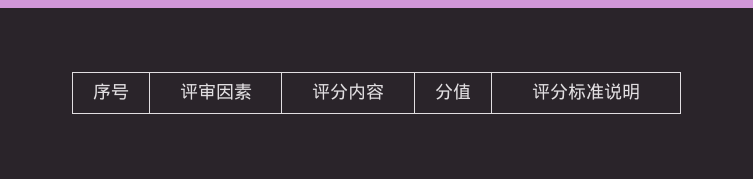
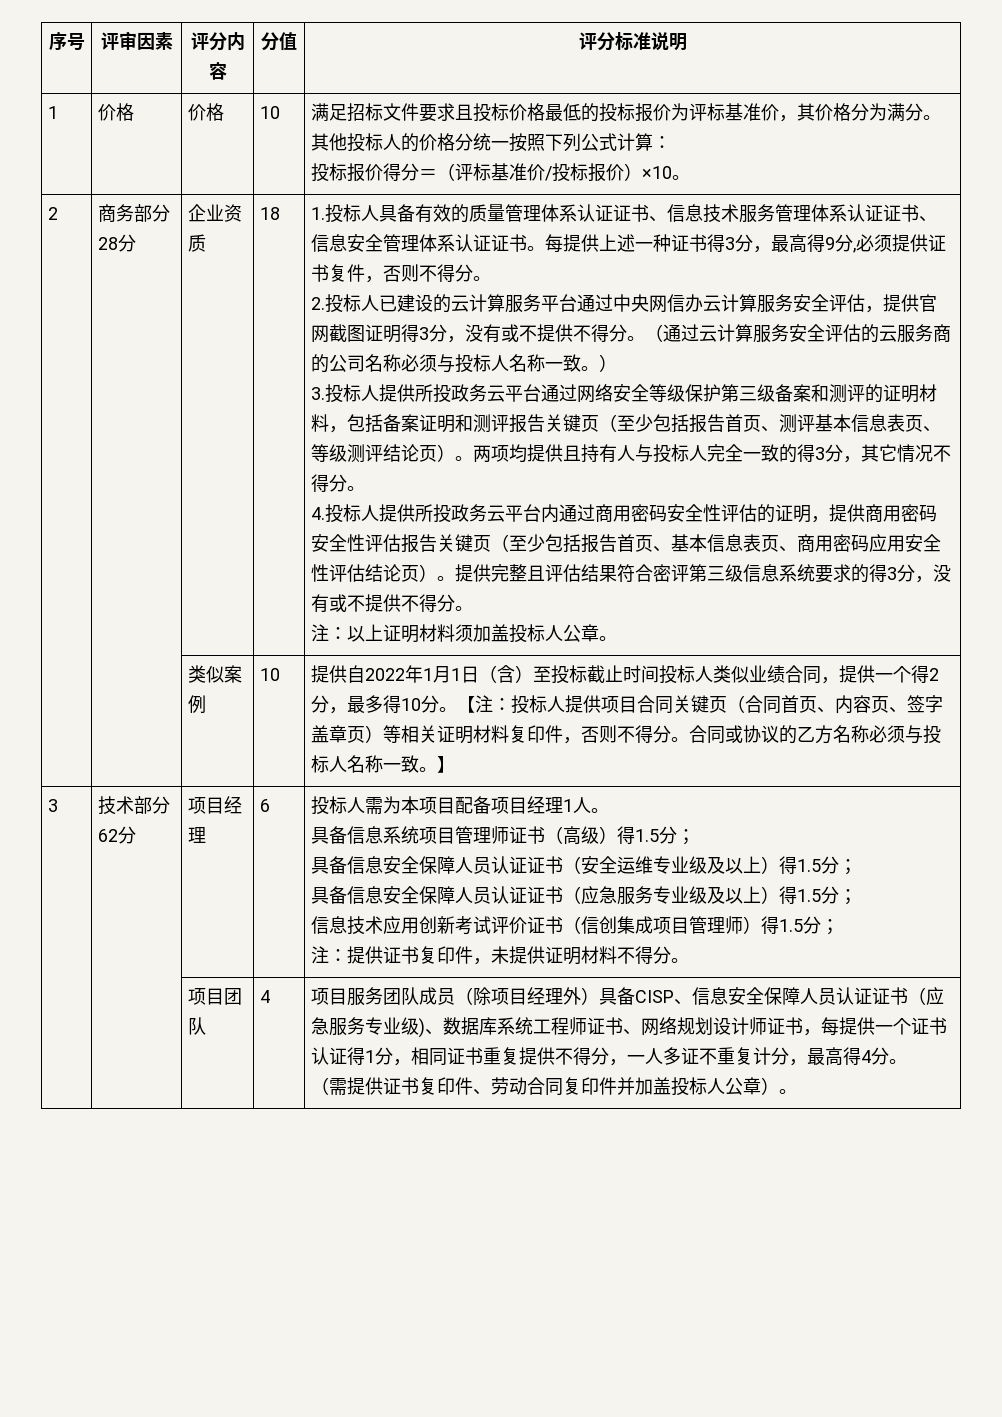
+ 1 | 价格 | 价格 | 10 | 满足招标文件要求且投标价格最低的投标报价为评标基准价，其价格分为满分。其他投标人的价格分统一按照下列公式计算：
+ 投标报价得分＝（评标基准价/投标报价）×10。
+ 2 | 商务部分28分 | 企业资质 | 18 | 1.投标人具备有效的质量管理体系认证证书、信息技术服务管理体系认证证书、信息安全管理体系认证证书。每提供上述一种证书得3分，最高得9分,必须提供证书复件，否则不得分。
+ 2.投标人已建设的云计算服务平台通过中央网信办云计算服务安全评估，提供官网截图证明得3分，没有或不提供不得分。（通过云计算服务安全评估的云服务商的公司名称必须与投标人名称一致。）
+ 3.投标人提供所投政务云平台通过网络安全等级保护第三级备案和测评的证明材料，包括备案证明和测评报告关键页（至少包括报告首页、测评基本信息表页、等级测评结论页）。两项均提供且持有人与投标人完全一致的得3分，其它情况不得分。
+ 4.投标人提供所投政务云平台内通过商用密码安全性评估的证明，提供商用密码安全性评估报告关键页（至少包括报告首页、基本信息表页、商用密码应用安全性评估结论页）。提供完整且评估结果符合密评第三级信息系统要求的得3分，没有或不提供不得分。
+ 注：以上证明材料须加盖投标人公章。
+ | | 类似案例 | 10 | 提供自2022年1月1日（含）至投标截止时间投标人类似业绩合同，提供一个得2分，最多得10分。【注：投标人提供项目合同关键页（合同首页、内容页、签字盖章页）等相关证明材料复印件，否则不得分。合同或协议的乙方名称必须与投标人名称一致。】
+ 3 | 技术部分62分 | 项目经理 | 6 | 投标人需为本项目配备项目经理1人。
+ 具备信息系统项目管理师证书（高级）得1.5分；
+ 具备信息安全保障人员认证证书（安全运维专业级及以上）得1.5分；
+ 具备信息安全保障人员认证证书（应急服务专业级及以上）得1.5分；
+ 信息技术应用创新考试评价证书（信创集成项目管理师）得1.5分；
+ 注：提供证书复印件，未提供证明材料不得分。
+ | | 项目团队 | 4 | 项目服务团队成员（除项目经理外）具备CISP、信息安全保障人员认证证书（应急服务专业级)、数据库系统工程师证书、网络规划设计师证书，每提供一个证书认证得1分，相同证书重复提供不得分，一人多证不重复计分，最高得4分。
+ （需提供证书复印件、劳动合同复印件并加盖投标人公章）。

